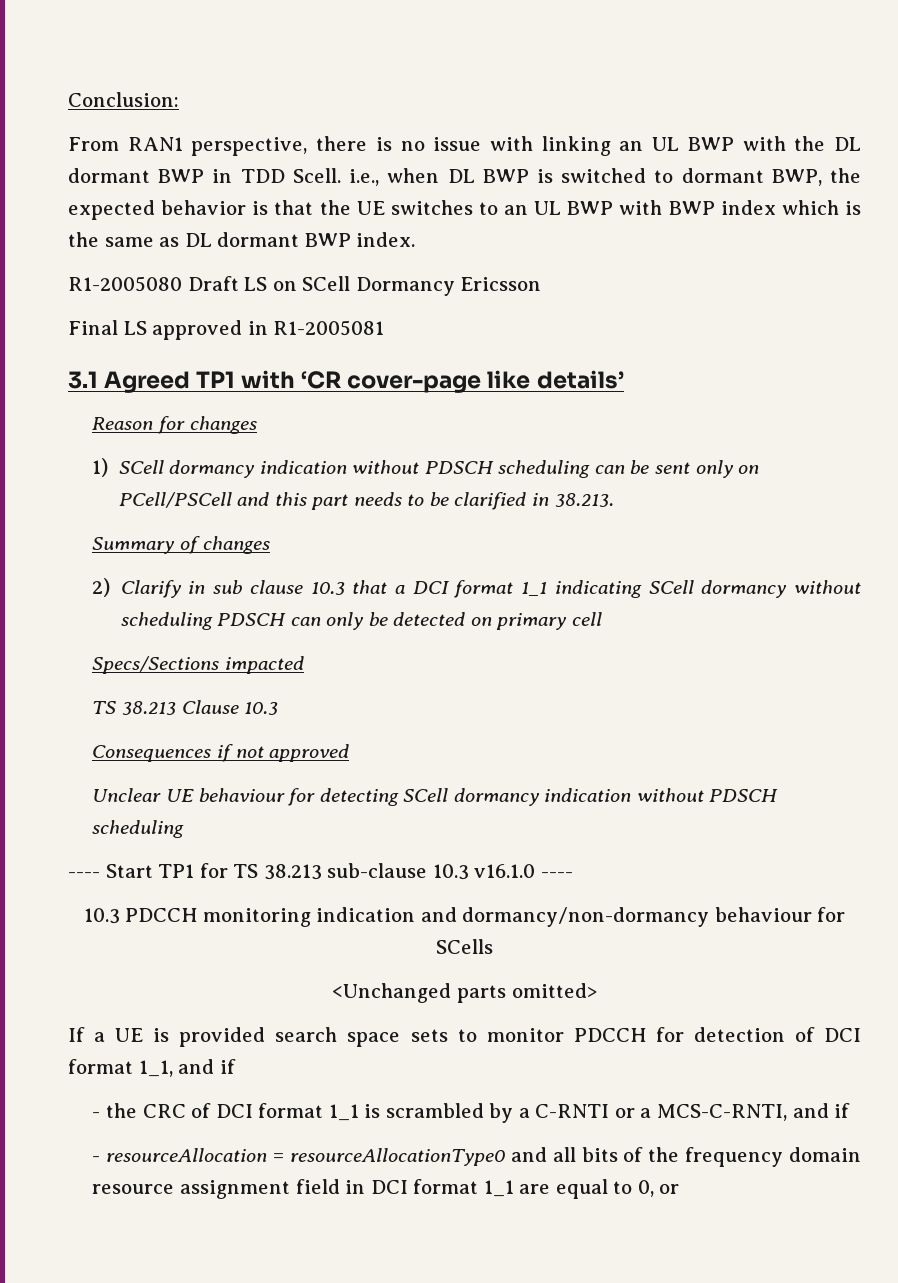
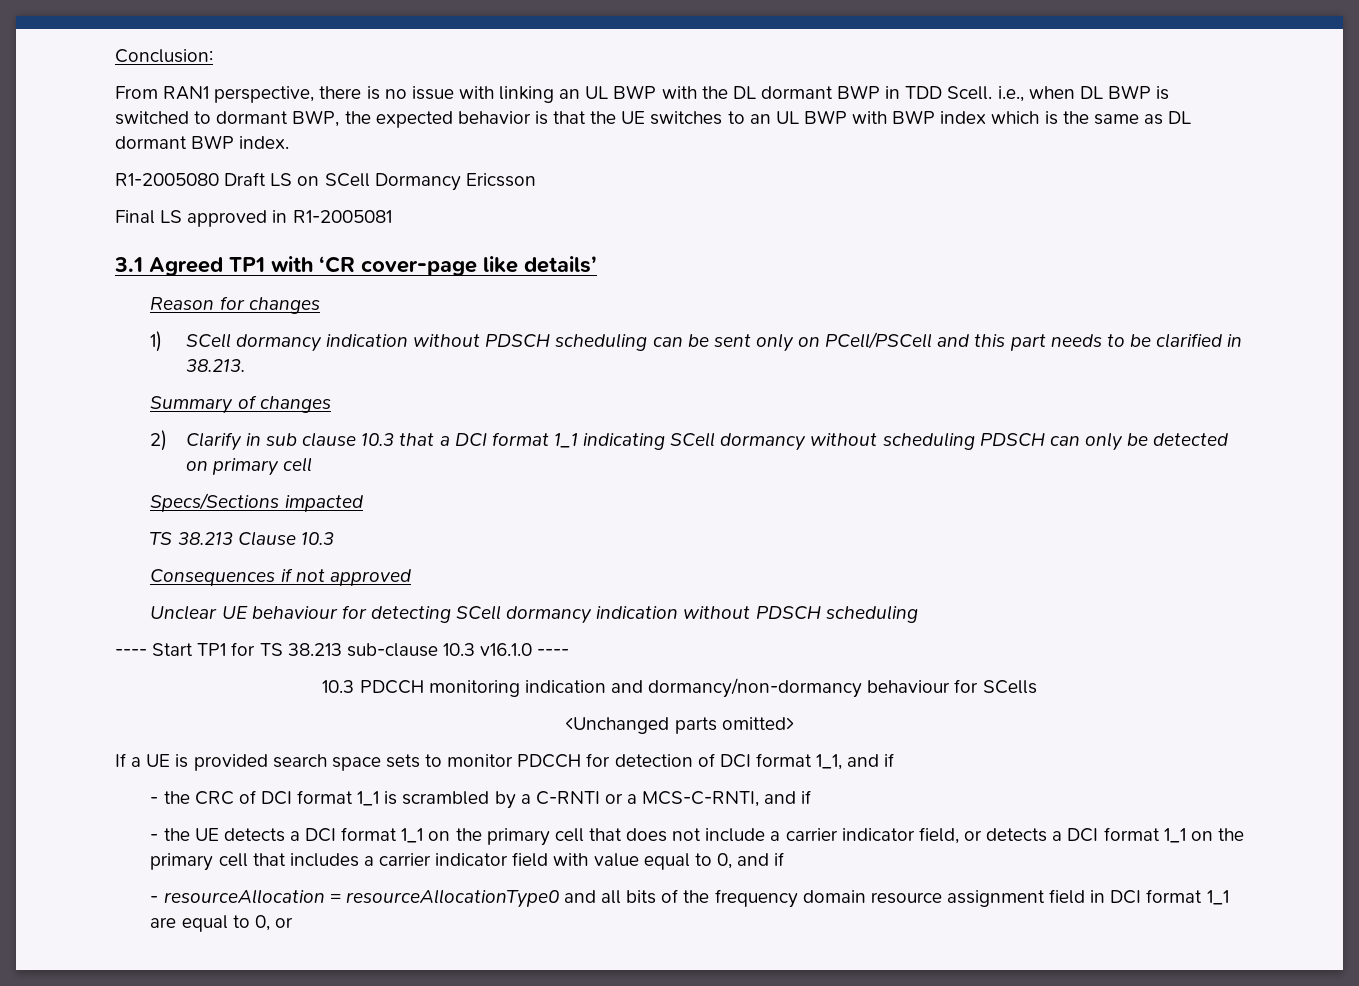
+ - the UE detects a DCI format 1_1 on the primary cell that does not include a carrier indicator field, or detects a DCI format 1_1 on the primary cell that includes a carrier indicator field with value equal to 0, and if

